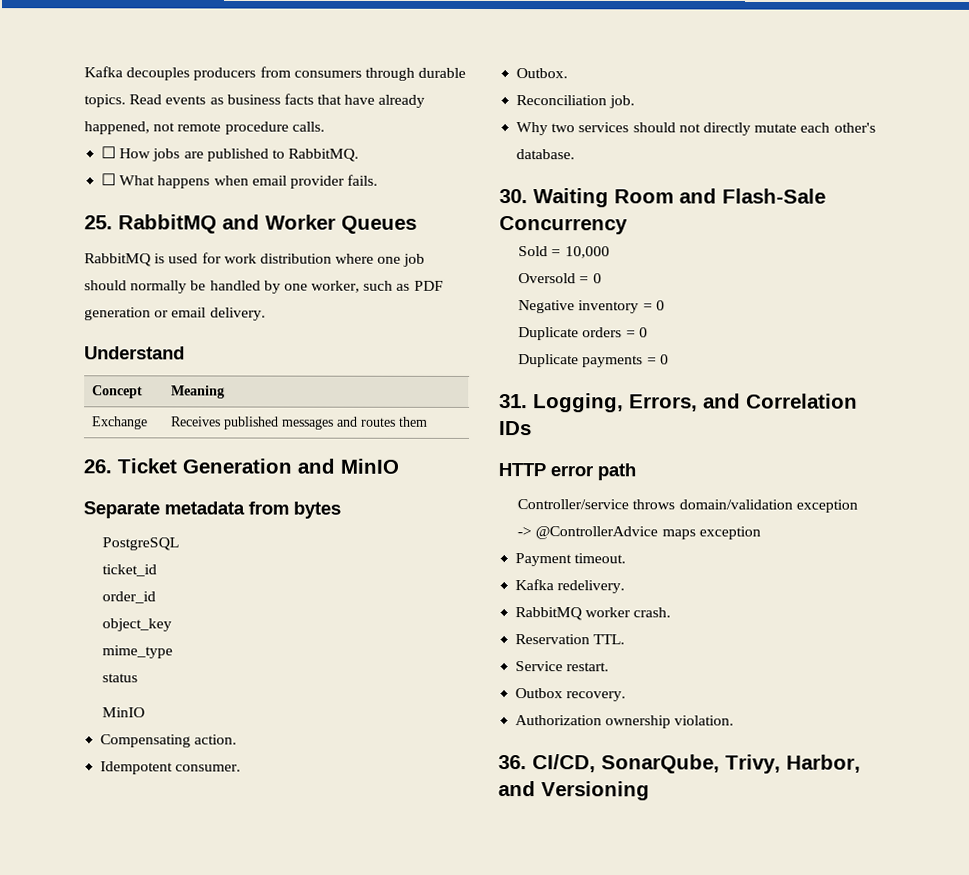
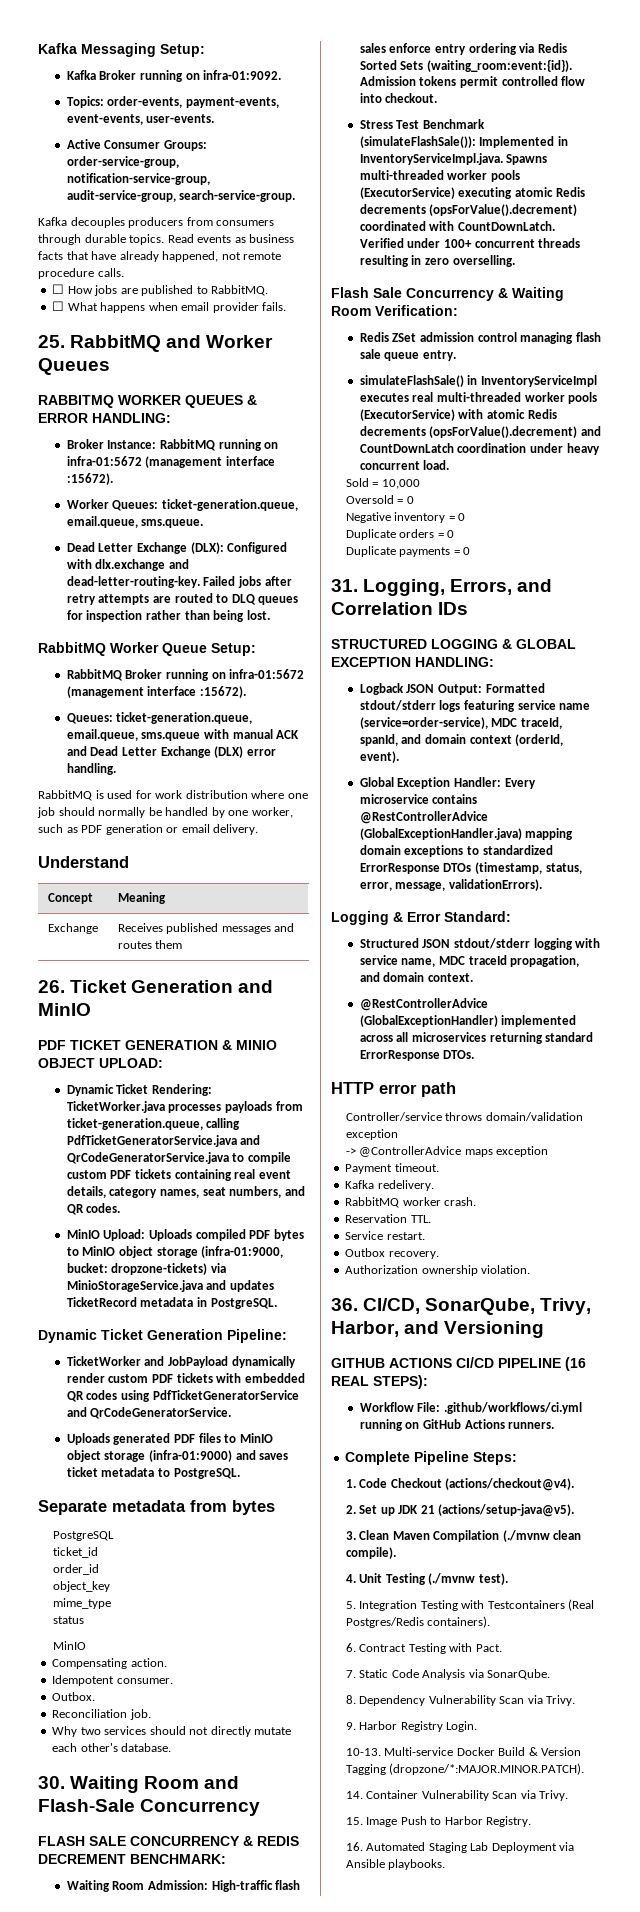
+ Kafka Messaging Setup:
+ Kafka Broker running on infra-01:9092.
+ Topics: order-events, payment-events, event-events, user-events.
+ Active Consumer Groups: order-service-group, notification-service-group, audit-service-group, search-service-group.
+ RABBITMQ WORKER QUEUES & ERROR HANDLING:
+ Broker Instance: RabbitMQ running on infra-01:5672 (management interface :15672).
+ Worker Queues: ticket-generation.queue, email.queue, sms.queue.
+ Dead Letter Exchange (DLX): Configured with dlx.exchange and dead-letter-routing-key. Failed jobs after retry attempts are routed to DLQ queues for inspection rather than being lost.
+ RabbitMQ Worker Queue Setup:
+ RabbitMQ Broker running on infra-01:5672 (management interface :15672).
+ Queues: ticket-generation.queue, email.queue, sms.queue with manual ACK and Dead Letter Exchange (DLX) error handling.
+ PDF TICKET GENERATION & MINIO OBJECT UPLOAD:
+ Dynamic Ticket Rendering: TicketWorker.java processes payloads from ticket-generation.queue, calling PdfTicketGeneratorService.java and QrCodeGeneratorService.java to compile custom PDF tickets containing real event details, category names, seat numbers, and QR codes.
+ MinIO Upload: Uploads compiled PDF bytes to MinIO object storage (infra-01:9000, bucket: dropzone-tickets) via MinioStorageService.java and updates TicketRecord metadata in PostgreSQL.
+ Dynamic Ticket Generation Pipeline:
+ TicketWorker and JobPayload dynamically render custom PDF tickets with embedded QR codes using PdfTicketGeneratorService and QrCodeGeneratorService.
+ Uploads generated PDF files to MinIO object storage (infra-01:9000) and saves ticket metadata to PostgreSQL.
+ FLASH SALE CONCURRENCY & REDIS DECREMENT BENCHMARK:
+ Waiting Room Admission: High-traffic flash sales enforce entry ordering via Redis Sorted Sets (waiting_room:event:{id}). Admission tokens permit controlled flow into checkout.
+ Stress Test Benchmark (simulateFlashSale()): Implemented in InventoryServiceImpl.java. Spawns multi-threaded worker pools (ExecutorService) executing atomic Redis decrements (opsForValue().decrement) coordinated with CountDownLatch. Verified under 100+ concurrent threads resulting in zero overselling.
+ Flash Sale Concurrency & Waiting Room Verification:
+ Redis ZSet admission control managing flash sale queue entry.
+ simulateFlashSale() in InventoryServiceImpl executes real multi-threaded worker pools (ExecutorService) with atomic Redis decrements (opsForValue().decrement) and CountDownLatch coordination under heavy concurrent load.
+ STRUCTURED LOGGING & GLOBAL EXCEPTION HANDLING:
+ Logback JSON Output: Formatted stdout/stderr logs featuring service name (service=order-service), MDC traceId, spanId, and domain context (orderId, event).
+ Global Exception Handler: Every microservice contains @RestControllerAdvice (GlobalExceptionHandler.java) mapping domain exceptions to standardized ErrorResponse DTOs (timestamp, status, error, message, validationErrors).
+ Logging & Error Standard:
+ Structured JSON stdout/stderr logging with service name, MDC traceId propagation, and domain context.
+ @RestControllerAdvice (GlobalExceptionHandler) implemented across all microservices returning standard ErrorResponse DTOs.
+ GITHUB ACTIONS CI/CD PIPELINE (16 REAL STEPS):
+ Workflow File: .github/workflows/ci.yml running on GitHub Actions runners.
+ Complete Pipeline Steps:
+ 1. Code Checkout (actions/checkout@v4).
+ 2. Set up JDK 21 (actions/setup-java@v5).
+ 3. Clean Maven Compilation (./mvnw clean compile).
+ 4. Unit Testing (./mvnw test).
+ 5. Integration Testing with Testcontainers (Real Postgres/Redis containers).
+ 6. Contract Testing with Pact.
+ 7. Static Code Analysis via SonarQube.
+ 8. Dependency Vulnerability Scan via Trivy.
+ 9. Harbor Registry Login.
+ 10-13. Multi-service Docker Build & Version Tagging (dropzone/*:MAJOR.MINOR.PATCH).
+ 14. Container Vulnerability Scan via Trivy.
+ 15. Image Push to Harbor Registry.
+ 16. Automated Staging Lab Deployment via Ansible playbooks.

